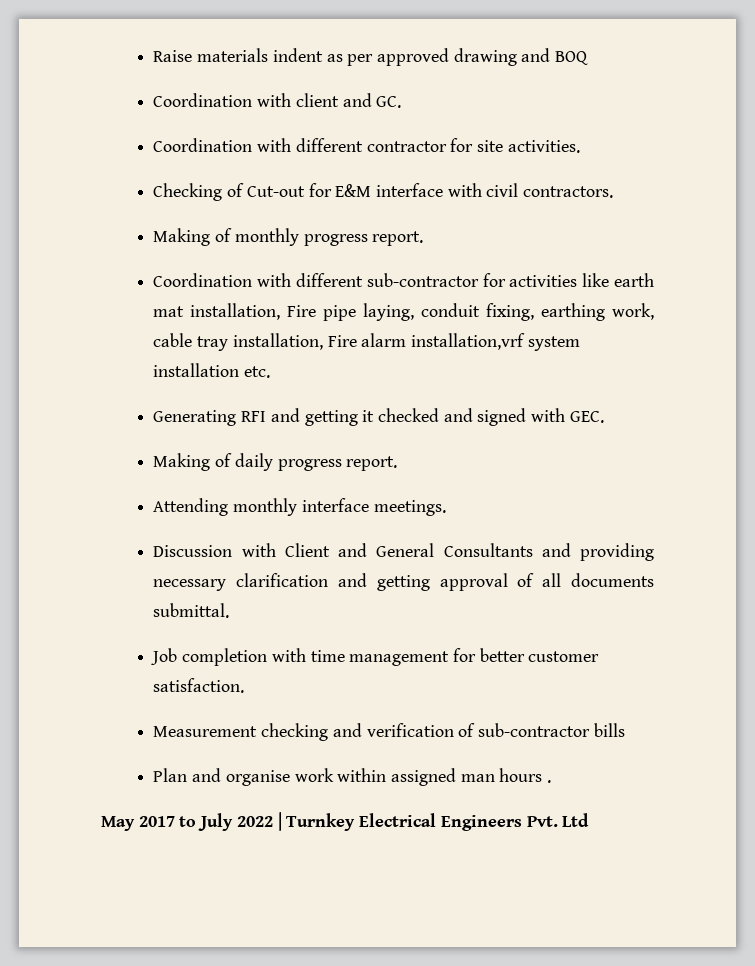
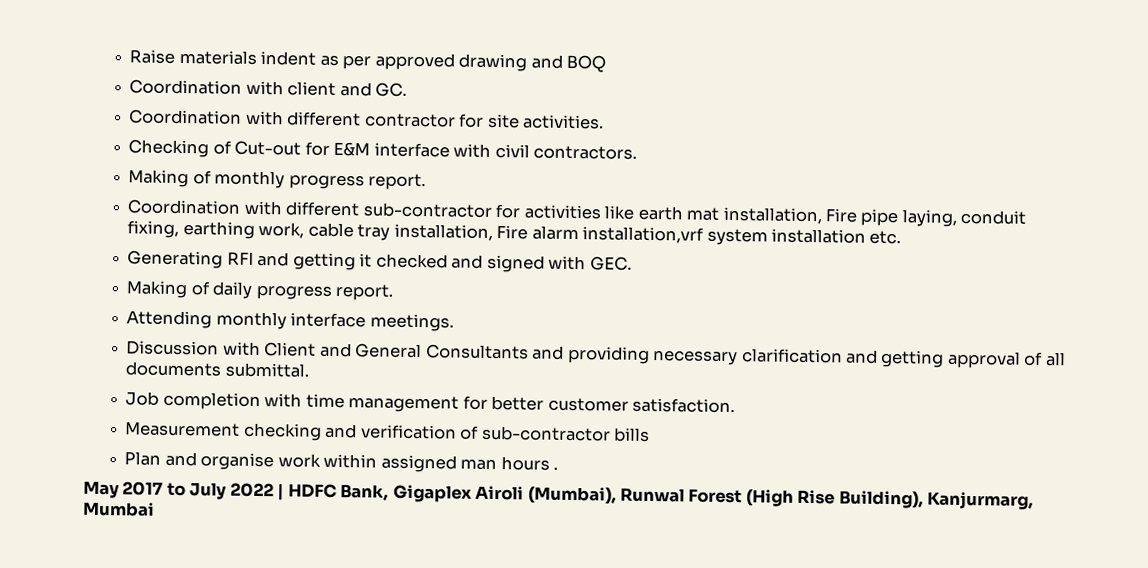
- May 2017 to July 2022 | Turnkey Electrical Engineers Pvt. Ltd
+ May 2017 to July 2022 | HDFC Bank, Gigaplex Airoli (Mumbai), Runwal Forest (High Rise Building), Kanjurmarg, Mumbai

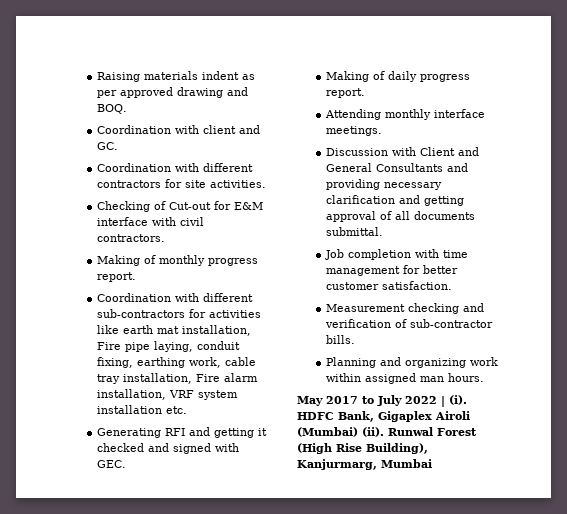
- Raise materials indent as per approved drawing and BOQ
+ Raising materials indent as per approved drawing and BOQ.
- Coordination with different contractor for site activities.
+ Coordination with different contractors for site activities.
- Coordination with different sub-contractor for activities like earth mat installation, Fire pipe laying, conduit fixing, earthing work, cable tray installation, Fire alarm installation,vrf system installation etc.
+ Coordination with different sub-contractors for activities like earth mat installation, Fire pipe laying, conduit fixing, earthing work, cable tray installation, Fire alarm installation, VRF system installation etc.
- Measurement checking and verification of sub-contractor bills
- Plan and organise work within assigned man hours .
+ Measurement checking and verification of sub-contractor bills.
+ Planning and organizing work within assigned man hours.
- May 2017 to July 2022 | HDFC Bank, Gigaplex Airoli (Mumbai), Runwal Forest (High Rise Building), Kanjurmarg, Mumbai
+ May 2017 to July 2022 | (i). HDFC Bank, Gigaplex Airoli (Mumbai) (ii). Runwal Forest (High Rise Building), Kanjurmarg, Mumbai

